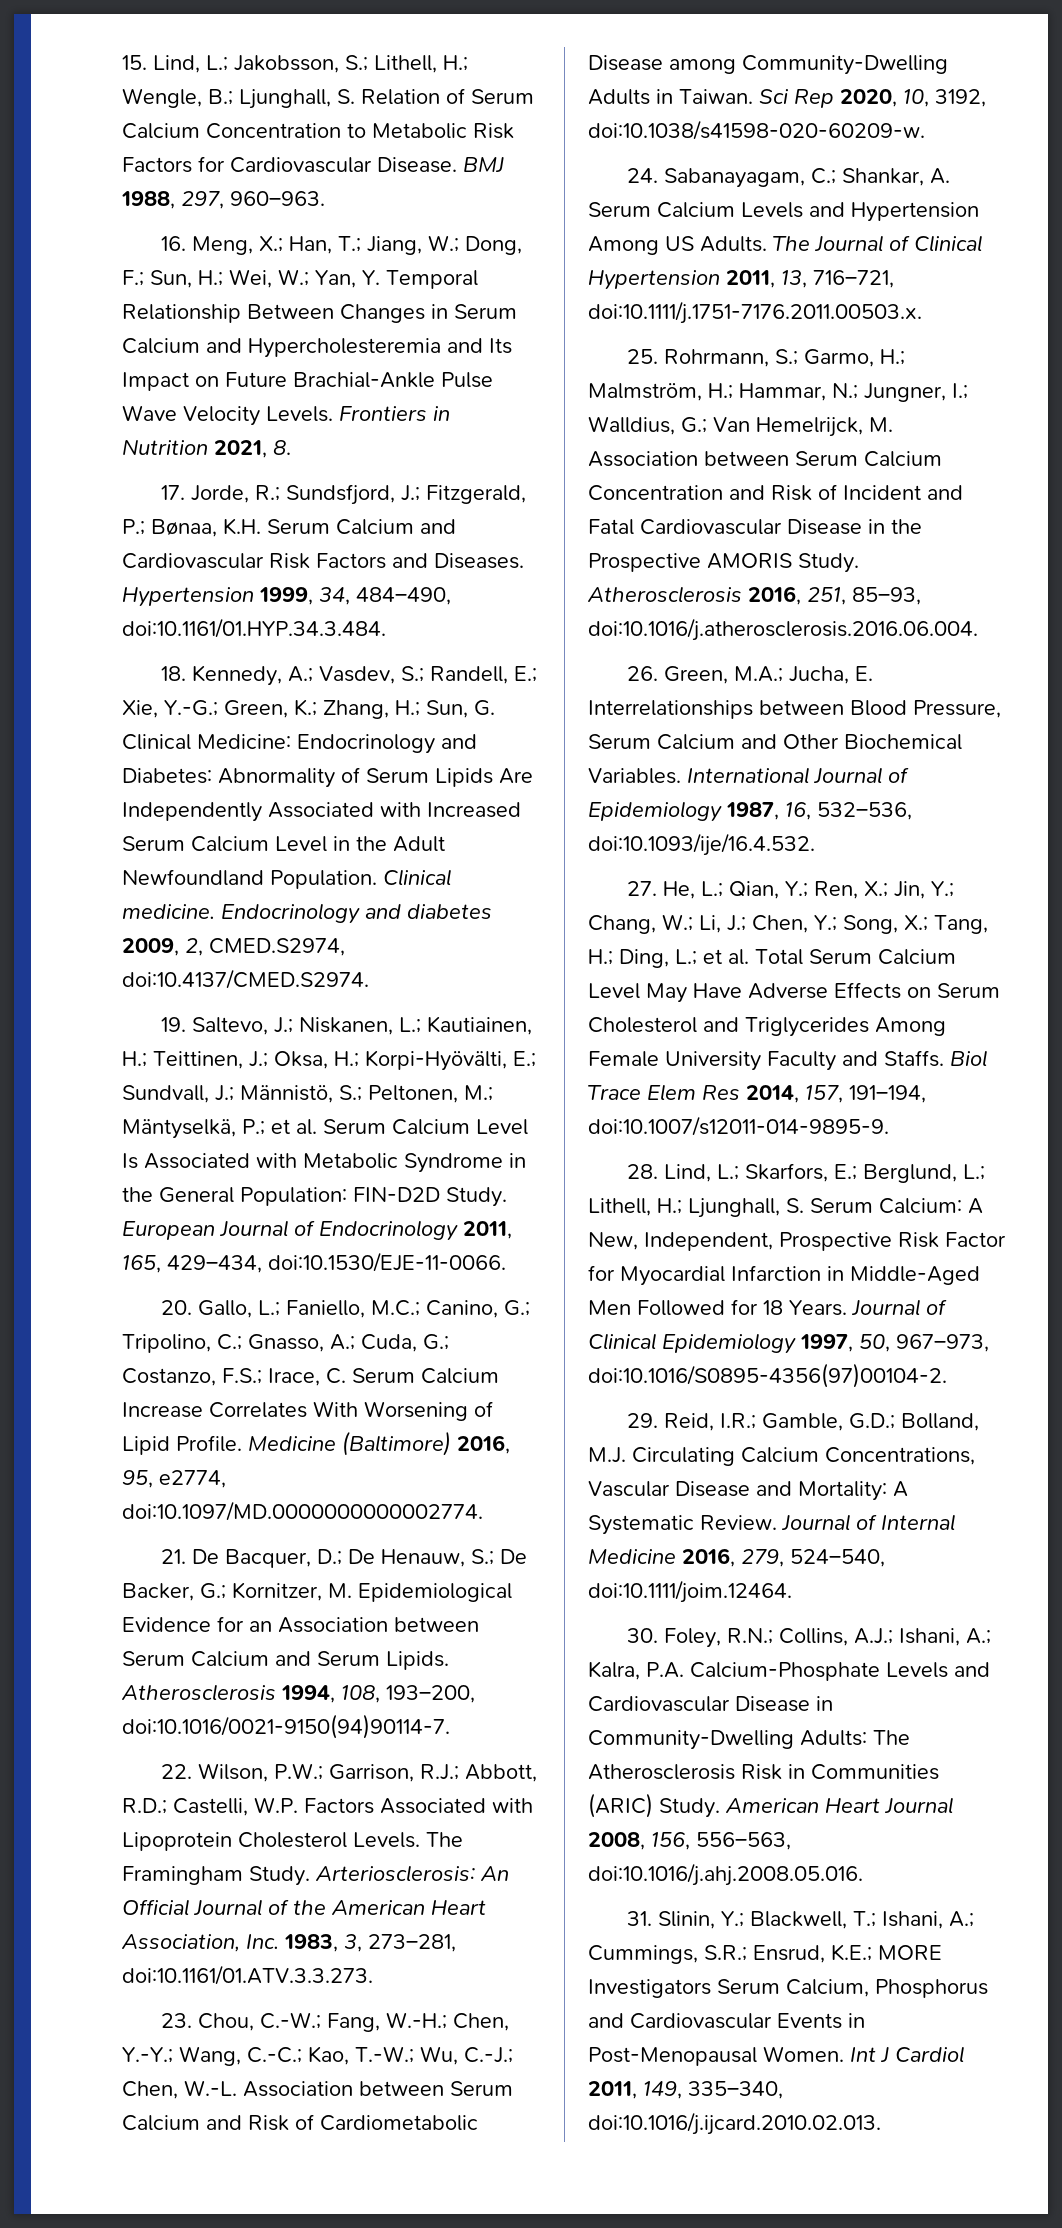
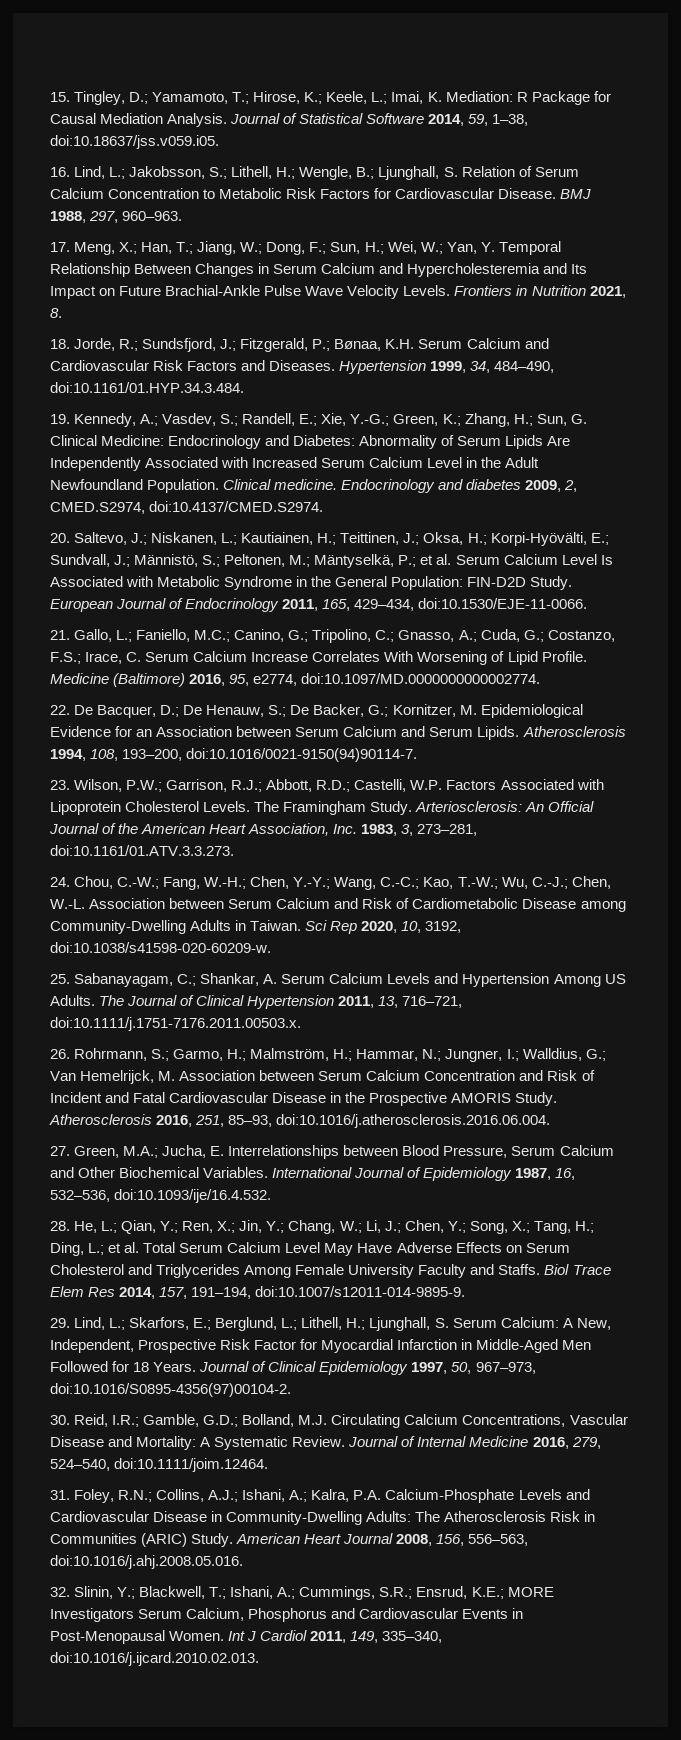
- 15. Lind, L.; Jakobsson, S.; Lithell, H.; Wengle, B.; Ljunghall, S. Relation of Serum Calcium Concentration to Metabolic Risk Factors for Cardiovascular Disease.
+ 15. Tingley, D.; Yamamoto, T.; Hirose, K.; Keele, L.; Imai, K. Mediation: R Package for Causal Mediation Analysis. Journal of Statistical Software 2014, 59, 1–38, doi:10.18637/jss.v059.i05.
+ 16. Lind, L.; Jakobsson, S.; Lithell, H.; Wengle, B.; Ljunghall, S. Relation of Serum Calcium Concentration to Metabolic Risk Factors for Cardiovascular Disease.
- 16. Meng, X.; Han, T.; Jiang, W.; Dong, F.; Sun, H.; Wei, W.; Yan, Y. Temporal Relationship Between Changes in Serum Calcium and Hypercholesteremia and Its Impact on Future Brachial-Ankle Pulse Wave Velocity Levels.
+ 17. Meng, X.; Han, T.; Jiang, W.; Dong, F.; Sun, H.; Wei, W.; Yan, Y. Temporal Relationship Between Changes in Serum Calcium and Hypercholesteremia and Its Impact on Future Brachial-Ankle Pulse Wave Velocity Levels.
- 17. Jorde, R.; Sundsfjord, J.; Fitzgerald, P.; Bønaa, K.H. Serum Calcium and Cardiovascular Risk Factors and Diseases.
+ 18. Jorde, R.; Sundsfjord, J.; Fitzgerald, P.; Bønaa, K.H. Serum Calcium and Cardiovascular Risk Factors and Diseases.
- 18. Kennedy, A.; Vasdev, S.; Randell, E.; Xie, Y.-G.; Green, K.; Zhang, H.; Sun, G. Clinical Medicine: Endocrinology and Diabetes: Abnormality of Serum Lipids Are Independently Associated with Increased Serum Calcium Level in the Adult Newfoundland Population.
+ 19. Kennedy, A.; Vasdev, S.; Randell, E.; Xie, Y.-G.; Green, K.; Zhang, H.; Sun, G. Clinical Medicine: Endocrinology and Diabetes: Abnormality of Serum Lipids Are Independently Associated with Increased Serum Calcium Level in the Adult Newfoundland Population.
- 19. Saltevo, J.; Niskanen, L.; Kautiainen, H.; Teittinen, J.; Oksa, H.; Korpi-Hyövälti, E.; Sundvall, J.; Männistö, S.; Peltonen, M.; Mäntyselkä, P.; et al. Serum Calcium Level Is Associated with Metabolic Syndrome in the General Population: FIN-D2D Study.
+ 20. Saltevo, J.; Niskanen, L.; Kautiainen, H.; Teittinen, J.; Oksa, H.; Korpi-Hyövälti, E.; Sundvall, J.; Männistö, S.; Peltonen, M.; Mäntyselkä, P.; et al. Serum Calcium Level Is Associated with Metabolic Syndrome in the General Population: FIN-D2D Study.
- 20. Gallo, L.; Faniello, M.C.; Canino, G.; Tripolino, C.; Gnasso, A.; Cuda, G.; Costanzo, F.S.; Irace, C. Serum Calcium Increase Correlates With Worsening of Lipid Profile.
+ 21. Gallo, L.; Faniello, M.C.; Canino, G.; Tripolino, C.; Gnasso, A.; Cuda, G.; Costanzo, F.S.; Irace, C. Serum Calcium Increase Correlates With Worsening of Lipid Profile.
- 21. De Bacquer, D.; De Henauw, S.; De Backer, G.; Kornitzer, M. Epidemiological Evidence for an Association between Serum Calcium and Serum Lipids.
+ 22. De Bacquer, D.; De Henauw, S.; De Backer, G.; Kornitzer, M. Epidemiological Evidence for an Association between Serum Calcium and Serum Lipids.
- 22. Wilson, P.W.; Garrison, R.J.; Abbott, R.D.; Castelli, W.P. Factors Associated with Lipoprotein Cholesterol Levels.
+ 23. Wilson, P.W.; Garrison, R.J.; Abbott, R.D.; Castelli, W.P. Factors Associated with Lipoprotein Cholesterol Levels.
- 23. Chou, C.-W.; Fang, W.-H.; Chen, Y.-Y.; Wang, C.-C.; Kao, T.-W.; Wu, C.-J.; Chen, W.-L. Association between Serum Calcium and Risk of Cardiometabolic Disease among Community-Dwelling Adults in Taiwan.
+ 24. Chou, C.-W.; Fang, W.-H.; Chen, Y.-Y.; Wang, C.-C.; Kao, T.-W.; Wu, C.-J.; Chen, W.-L. Association between Serum Calcium and Risk of Cardiometabolic Disease among Community-Dwelling Adults in Taiwan.
- 24. Sabanayagam, C.; Shankar, A. Serum Calcium Levels and Hypertension Among US Adults.
+ 25. Sabanayagam, C.; Shankar, A. Serum Calcium Levels and Hypertension Among US Adults.
- 25. Rohrmann, S.; Garmo, H.; Malmström, H.; Hammar, N.; Jungner, I.; Walldius, G.; Van Hemelrijck, M. Association between Serum Calcium Concentration and Risk of Incident and Fatal Cardiovascular Disease in the Prospective AMORIS Study.
+ 26. Rohrmann, S.; Garmo, H.; Malmström, H.; Hammar, N.; Jungner, I.; Walldius, G.; Van Hemelrijck, M. Association between Serum Calcium Concentration and Risk of Incident and Fatal Cardiovascular Disease in the Prospective AMORIS Study.
- 26. Green, M.A.; Jucha, E. Interrelationships between Blood Pressure, Serum Calcium and Other Biochemical Variables.
+ 27. Green, M.A.; Jucha, E. Interrelationships between Blood Pressure, Serum Calcium and Other Biochemical Variables.
- 27. He, L.; Qian, Y.; Ren, X.; Jin, Y.; Chang, W.; Li, J.; Chen, Y.; Song, X.; Tang, H.; Ding, L.; et al. Total Serum Calcium Level May Have Adverse Effects on Serum Cholesterol and Triglycerides Among Female University Faculty and Staffs.
+ 28. He, L.; Qian, Y.; Ren, X.; Jin, Y.; Chang, W.; Li, J.; Chen, Y.; Song, X.; Tang, H.; Ding, L.; et al. Total Serum Calcium Level May Have Adverse Effects on Serum Cholesterol and Triglycerides Among Female University Faculty and Staffs.
- 28. Lind, L.; Skarfors, E.; Berglund, L.; Lithell, H.; Ljunghall, S. Serum Calcium: A New, Independent, Prospective Risk Factor for Myocardial Infarction in Middle-Aged Men Followed for 18 Years.
+ 29. Lind, L.; Skarfors, E.; Berglund, L.; Lithell, H.; Ljunghall, S. Serum Calcium: A New, Independent, Prospective Risk Factor for Myocardial Infarction in Middle-Aged Men Followed for 18 Years.
- 29. Reid, I.R.; Gamble, G.D.; Bolland, M.J. Circulating Calcium Concentrations, Vascular Disease and Mortality: A Systematic Review.
+ 30. Reid, I.R.; Gamble, G.D.; Bolland, M.J. Circulating Calcium Concentrations, Vascular Disease and Mortality: A Systematic Review.
- 30. Foley, R.N.; Collins, A.J.; Ishani, A.; Kalra, P.A. Calcium-Phosphate Levels and Cardiovascular Disease in Community-Dwelling Adults: The Atherosclerosis Risk in Communities (ARIC) Study.
+ 31. Foley, R.N.; Collins, A.J.; Ishani, A.; Kalra, P.A. Calcium-Phosphate Levels and Cardiovascular Disease in Community-Dwelling Adults: The Atherosclerosis Risk in Communities (ARIC) Study.
- 31. Slinin, Y.; Blackwell, T.; Ishani, A.; Cummings, S.R.; Ensrud, K.E.; MORE Investigators Serum Calcium, Phosphorus and Cardiovascular Events in Post-Menopausal Women.
+ 32. Slinin, Y.; Blackwell, T.; Ishani, A.; Cummings, S.R.; Ensrud, K.E.; MORE Investigators Serum Calcium, Phosphorus and Cardiovascular Events in Post-Menopausal Women.

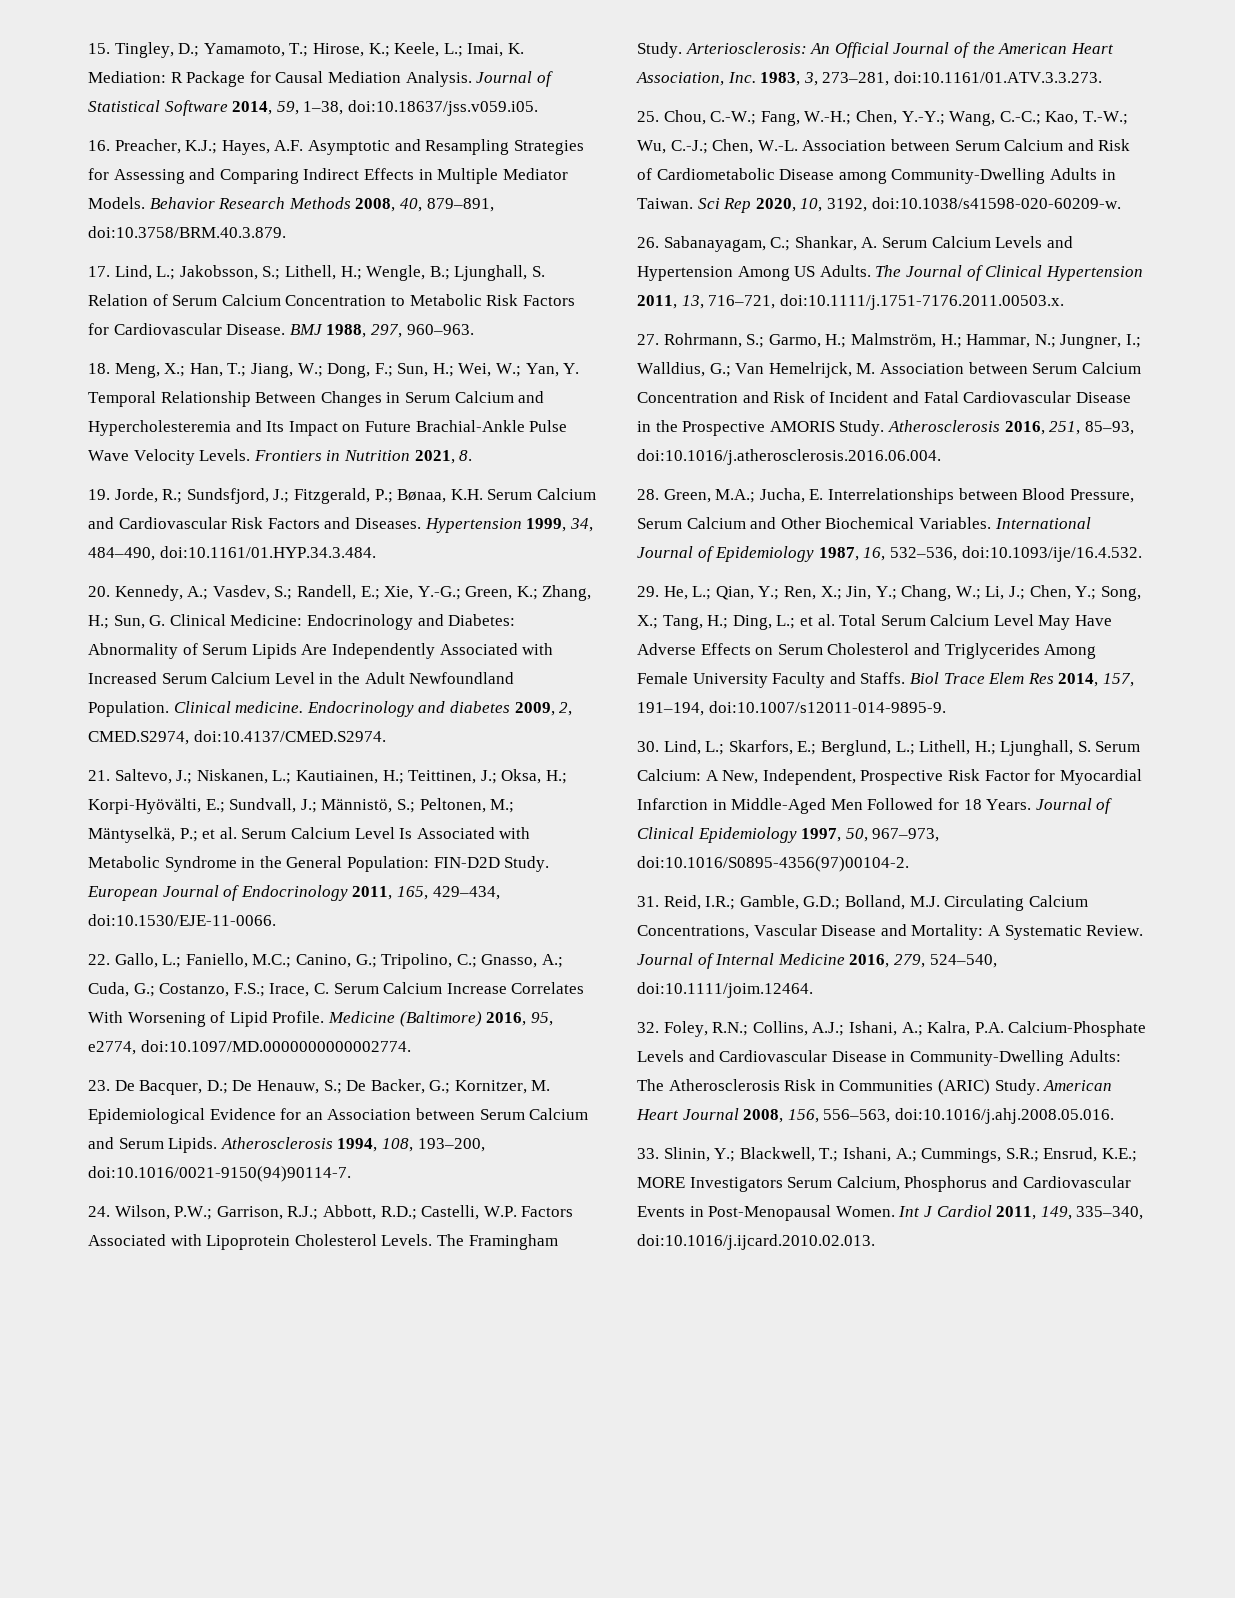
- 16. Lind, L.; Jakobsson, S.; Lithell, H.; Wengle, B.; Ljunghall, S. Relation of Serum Calcium Concentration to Metabolic Risk Factors for Cardiovascular Disease.
+ 16. Preacher, K.J.; Hayes, A.F. Asymptotic and Resampling Strategies for Assessing and Comparing Indirect Effects in Multiple Mediator Models. Behavior Research Methods 2008, 40, 879–891, doi:10.3758/BRM.40.3.879.
+ 17. Lind, L.; Jakobsson, S.; Lithell, H.; Wengle, B.; Ljunghall, S. Relation of Serum Calcium Concentration to Metabolic Risk Factors for Cardiovascular Disease.
- 17. Meng, X.; Han, T.; Jiang, W.; Dong, F.; Sun, H.; Wei, W.; Yan, Y. Temporal Relationship Between Changes in Serum Calcium and Hypercholesteremia and Its Impact on Future Brachial-Ankle Pulse Wave Velocity Levels.
+ 18. Meng, X.; Han, T.; Jiang, W.; Dong, F.; Sun, H.; Wei, W.; Yan, Y. Temporal Relationship Between Changes in Serum Calcium and Hypercholesteremia and Its Impact on Future Brachial-Ankle Pulse Wave Velocity Levels.
- 18. Jorde, R.; Sundsfjord, J.; Fitzgerald, P.; Bønaa, K.H. Serum Calcium and Cardiovascular Risk Factors and Diseases.
+ 19. Jorde, R.; Sundsfjord, J.; Fitzgerald, P.; Bønaa, K.H. Serum Calcium and Cardiovascular Risk Factors and Diseases.
- 19. Kennedy, A.; Vasdev, S.; Randell, E.; Xie, Y.-G.; Green, K.; Zhang, H.; Sun, G. Clinical Medicine: Endocrinology and Diabetes: Abnormality of Serum Lipids Are Independently Associated with Increased Serum Calcium Level in the Adult Newfoundland Population.
+ 20. Kennedy, A.; Vasdev, S.; Randell, E.; Xie, Y.-G.; Green, K.; Zhang, H.; Sun, G. Clinical Medicine: Endocrinology and Diabetes: Abnormality of Serum Lipids Are Independently Associated with Increased Serum Calcium Level in the Adult Newfoundland Population.
- 20. Saltevo, J.; Niskanen, L.; Kautiainen, H.; Teittinen, J.; Oksa, H.; Korpi-Hyövälti, E.; Sundvall, J.; Männistö, S.; Peltonen, M.; Mäntyselkä, P.; et al. Serum Calcium Level Is Associated with Metabolic Syndrome in the General Population: FIN-D2D Study.
+ 21. Saltevo, J.; Niskanen, L.; Kautiainen, H.; Teittinen, J.; Oksa, H.; Korpi-Hyövälti, E.; Sundvall, J.; Männistö, S.; Peltonen, M.; Mäntyselkä, P.; et al. Serum Calcium Level Is Associated with Metabolic Syndrome in the General Population: FIN-D2D Study.
- 21. Gallo, L.; Faniello, M.C.; Canino, G.; Tripolino, C.; Gnasso, A.; Cuda, G.; Costanzo, F.S.; Irace, C. Serum Calcium Increase Correlates With Worsening of Lipid Profile.
+ 22. Gallo, L.; Faniello, M.C.; Canino, G.; Tripolino, C.; Gnasso, A.; Cuda, G.; Costanzo, F.S.; Irace, C. Serum Calcium Increase Correlates With Worsening of Lipid Profile.
- 22. De Bacquer, D.; De Henauw, S.; De Backer, G.; Kornitzer, M. Epidemiological Evidence for an Association between Serum Calcium and Serum Lipids.
+ 23. De Bacquer, D.; De Henauw, S.; De Backer, G.; Kornitzer, M. Epidemiological Evidence for an Association between Serum Calcium and Serum Lipids.
- 23. Wilson, P.W.; Garrison, R.J.; Abbott, R.D.; Castelli, W.P. Factors Associated with Lipoprotein Cholesterol Levels.
+ 24. Wilson, P.W.; Garrison, R.J.; Abbott, R.D.; Castelli, W.P. Factors Associated with Lipoprotein Cholesterol Levels.
- 24. Chou, C.-W.; Fang, W.-H.; Chen, Y.-Y.; Wang, C.-C.; Kao, T.-W.; Wu, C.-J.; Chen, W.-L. Association between Serum Calcium and Risk of Cardiometabolic Disease among Community-Dwelling Adults in Taiwan.
+ 25. Chou, C.-W.; Fang, W.-H.; Chen, Y.-Y.; Wang, C.-C.; Kao, T.-W.; Wu, C.-J.; Chen, W.-L. Association between Serum Calcium and Risk of Cardiometabolic Disease among Community-Dwelling Adults in Taiwan.
- 25. Sabanayagam, C.; Shankar, A. Serum Calcium Levels and Hypertension Among US Adults.
+ 26. Sabanayagam, C.; Shankar, A. Serum Calcium Levels and Hypertension Among US Adults.
- 26. Rohrmann, S.; Garmo, H.; Malmström, H.; Hammar, N.; Jungner, I.; Walldius, G.; Van Hemelrijck, M. Association between Serum Calcium Concentration and Risk of Incident and Fatal Cardiovascular Disease in the Prospective AMORIS Study.
+ 27. Rohrmann, S.; Garmo, H.; Malmström, H.; Hammar, N.; Jungner, I.; Walldius, G.; Van Hemelrijck, M. Association between Serum Calcium Concentration and Risk of Incident and Fatal Cardiovascular Disease in the Prospective AMORIS Study.
- 27. Green, M.A.; Jucha, E. Interrelationships between Blood Pressure, Serum Calcium and Other Biochemical Variables.
+ 28. Green, M.A.; Jucha, E. Interrelationships between Blood Pressure, Serum Calcium and Other Biochemical Variables.
- 28. He, L.; Qian, Y.; Ren, X.; Jin, Y.; Chang, W.; Li, J.; Chen, Y.; Song, X.; Tang, H.; Ding, L.; et al. Total Serum Calcium Level May Have Adverse Effects on Serum Cholesterol and Triglycerides Among Female University Faculty and Staffs.
+ 29. He, L.; Qian, Y.; Ren, X.; Jin, Y.; Chang, W.; Li, J.; Chen, Y.; Song, X.; Tang, H.; Ding, L.; et al. Total Serum Calcium Level May Have Adverse Effects on Serum Cholesterol and Triglycerides Among Female University Faculty and Staffs.
- 29. Lind, L.; Skarfors, E.; Berglund, L.; Lithell, H.; Ljunghall, S. Serum Calcium: A New, Independent, Prospective Risk Factor for Myocardial Infarction in Middle-Aged Men Followed for 18 Years.
+ 30. Lind, L.; Skarfors, E.; Berglund, L.; Lithell, H.; Ljunghall, S. Serum Calcium: A New, Independent, Prospective Risk Factor for Myocardial Infarction in Middle-Aged Men Followed for 18 Years.
- 30. Reid, I.R.; Gamble, G.D.; Bolland, M.J. Circulating Calcium Concentrations, Vascular Disease and Mortality: A Systematic Review.
+ 31. Reid, I.R.; Gamble, G.D.; Bolland, M.J. Circulating Calcium Concentrations, Vascular Disease and Mortality: A Systematic Review.
- 31. Foley, R.N.; Collins, A.J.; Ishani, A.; Kalra, P.A. Calcium-Phosphate Levels and Cardiovascular Disease in Community-Dwelling Adults: The Atherosclerosis Risk in Communities (ARIC) Study.
+ 32. Foley, R.N.; Collins, A.J.; Ishani, A.; Kalra, P.A. Calcium-Phosphate Levels and Cardiovascular Disease in Community-Dwelling Adults: The Atherosclerosis Risk in Communities (ARIC) Study.
- 32. Slinin, Y.; Blackwell, T.; Ishani, A.; Cummings, S.R.; Ensrud, K.E.; MORE Investigators Serum Calcium, Phosphorus and Cardiovascular Events in Post-Menopausal Women.
+ 33. Slinin, Y.; Blackwell, T.; Ishani, A.; Cummings, S.R.; Ensrud, K.E.; MORE Investigators Serum Calcium, Phosphorus and Cardiovascular Events in Post-Menopausal Women.

